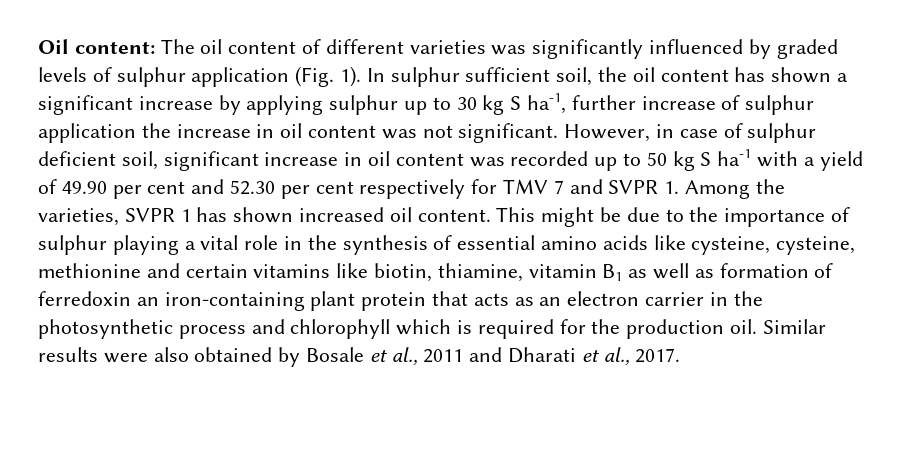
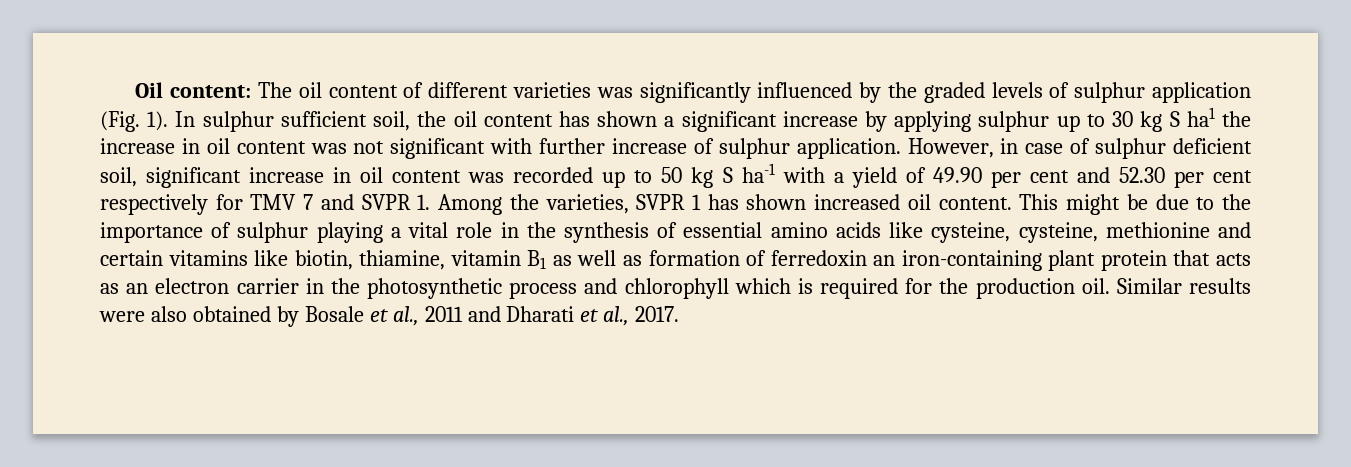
- Oil content: The oil content of different varieties was significantly influenced by graded levels of sulphur application (Fig. 1).
+ Oil content: The oil content of different varieties was significantly influenced by the graded levels of sulphur application (Fig. 1).
- In sulphur sufficient soil, the oil content has shown a significant increase by applying sulphur up to 30 kg S ha-1, further increase of sulphur application the increase in oil content was not significant.
+ In sulphur sufficient soil, the oil content has shown a significant increase by applying sulphur up to 30 kg S ha1 the increase in oil content was not significant with further increase of sulphur application.

